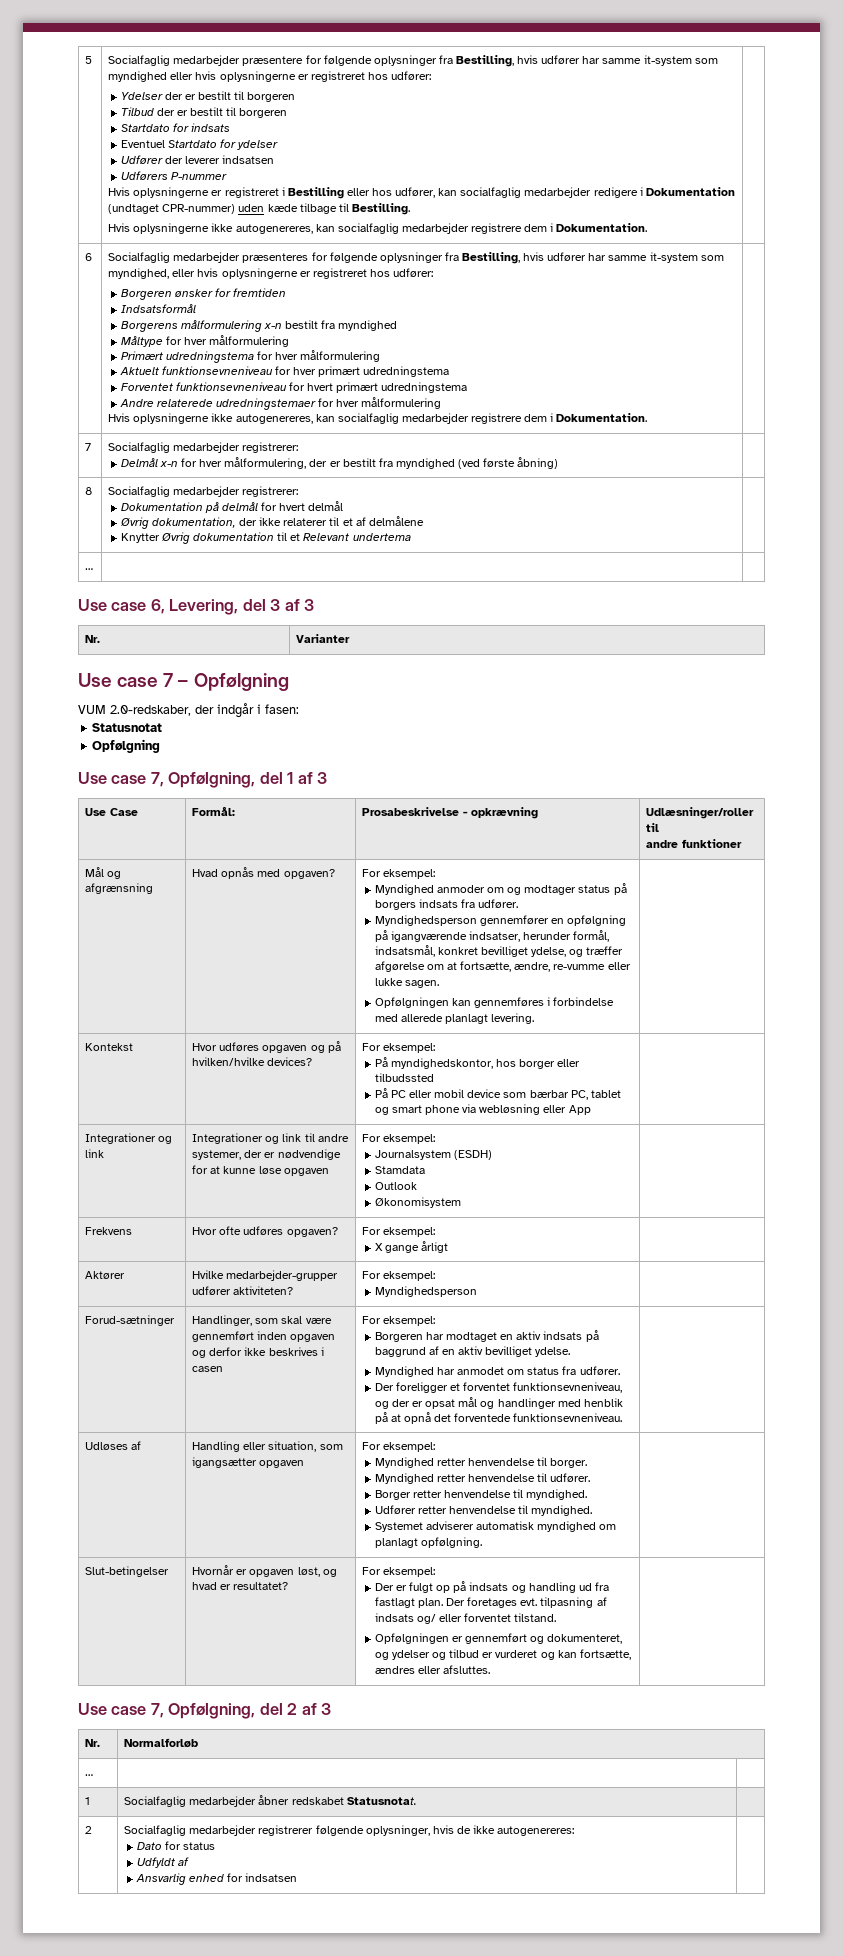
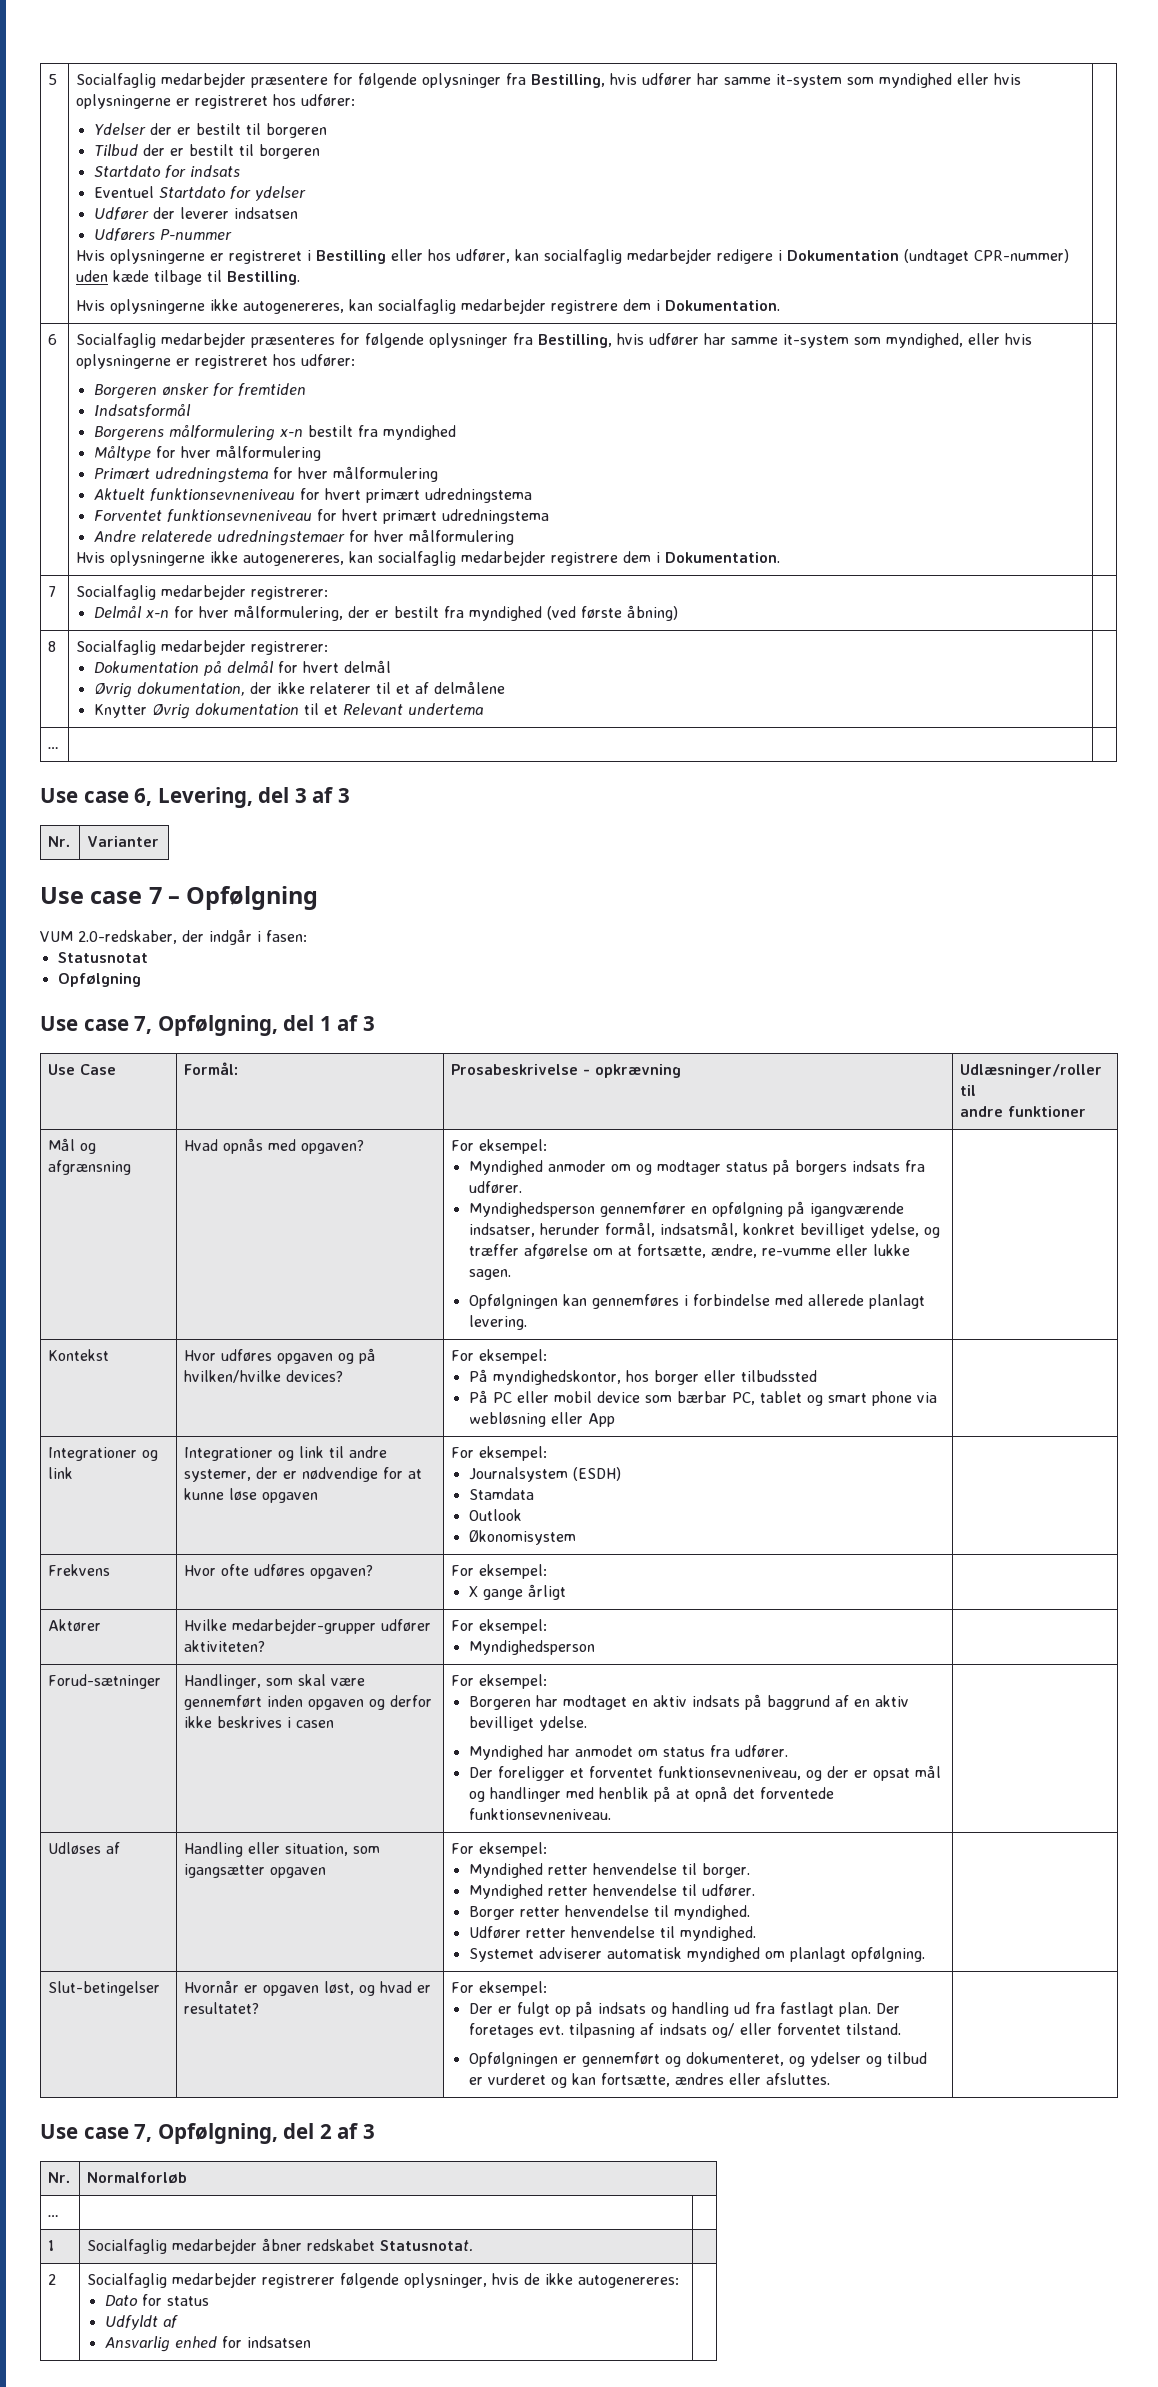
- Aktuelt funktionsevneniveau for hver primært udredningstema
+ Aktuelt funktionsevneniveau for hvert primært udredningstema

